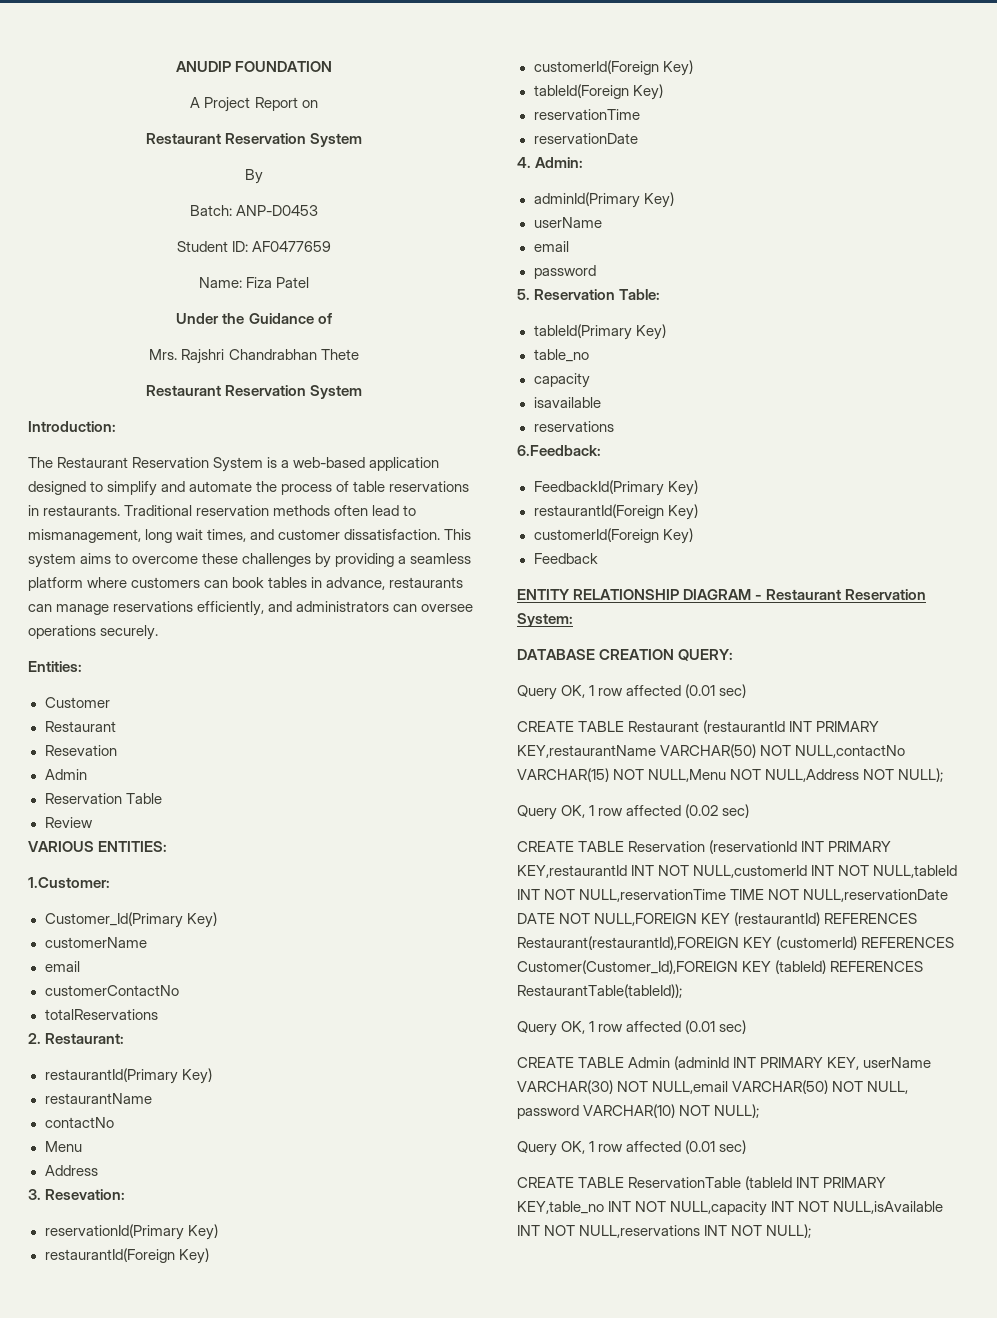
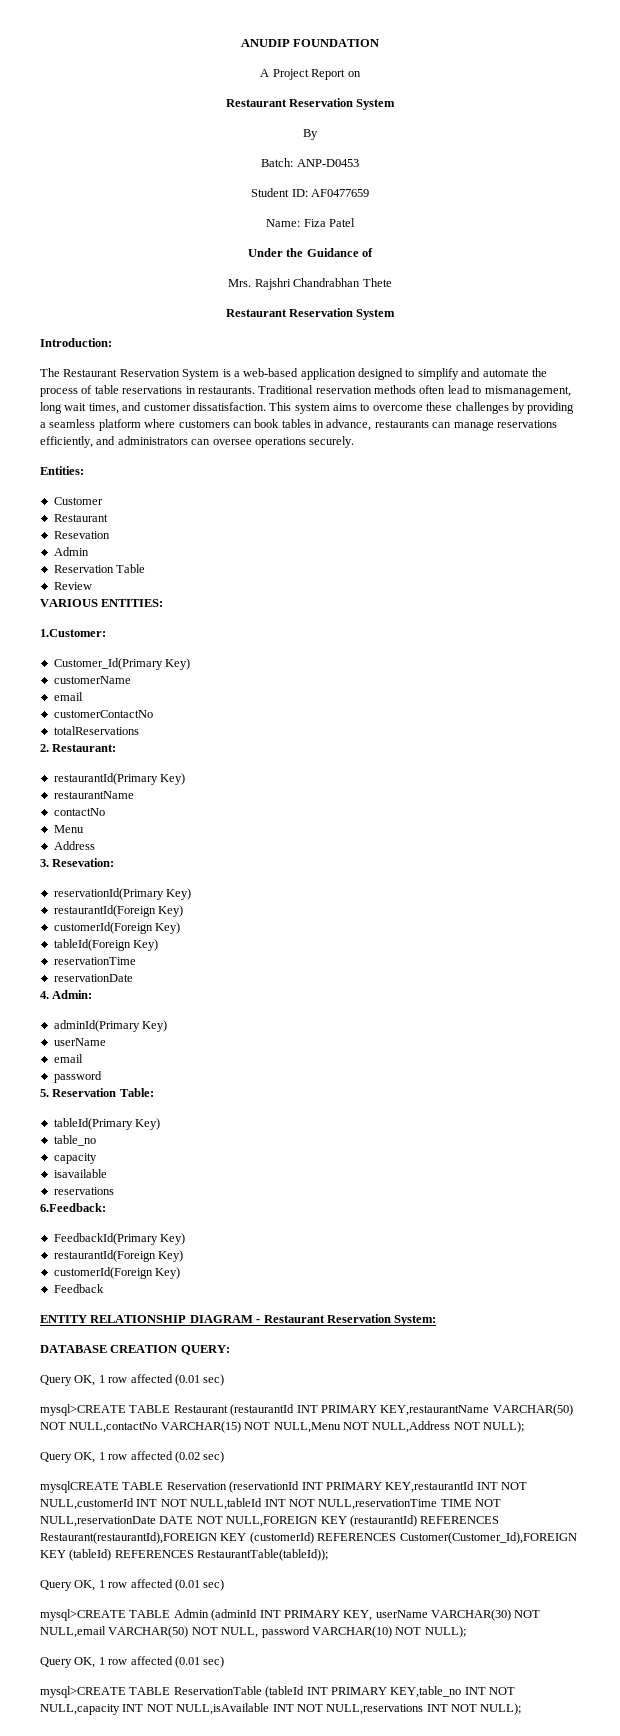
- CREATE TABLE Restaurant (restaurantId INT PRIMARY KEY,restaurantName VARCHAR(50) NOT NULL,contactNo VARCHAR(15) NOT NULL,Menu NOT NULL,Address NOT NULL);
+ mysql>CREATE TABLE Restaurant (restaurantId INT PRIMARY KEY,restaurantName VARCHAR(50) NOT NULL,contactNo VARCHAR(15) NOT NULL,Menu NOT NULL,Address NOT NULL);
- CREATE TABLE Reservation (reservationId INT PRIMARY KEY,restaurantId INT NOT NULL,customerId INT NOT NULL,tableId INT NOT NULL,reservationTime TIME NOT NULL,reservationDate DATE NOT NULL,FOREIGN KEY (restaurantId) REFERENCES Restaurant(restaurantId),FOREIGN KEY (customerId) REFERENCES Customer(Customer_Id),FOREIGN KEY (tableId) REFERENCES RestaurantTable(tableId));
+ mysqlCREATE TABLE Reservation (reservationId INT PRIMARY KEY,restaurantId INT NOT NULL,customerId INT NOT NULL,tableId INT NOT NULL,reservationTime TIME NOT NULL,reservationDate DATE NOT NULL,FOREIGN KEY (restaurantId) REFERENCES Restaurant(restaurantId),FOREIGN KEY (customerId) REFERENCES Customer(Customer_Id),FOREIGN KEY (tableId) REFERENCES RestaurantTable(tableId));
- CREATE TABLE Admin (adminId INT PRIMARY KEY, userName VARCHAR(30) NOT NULL,email VARCHAR(50) NOT NULL, password VARCHAR(10) NOT NULL);
+ mysql>CREATE TABLE Admin (adminId INT PRIMARY KEY, userName VARCHAR(30) NOT NULL,email VARCHAR(50) NOT NULL, password VARCHAR(10) NOT NULL);
- CREATE TABLE ReservationTable (tableId INT PRIMARY KEY,table_no INT NOT NULL,capacity INT NOT NULL,isAvailable INT NOT NULL,reservations INT NOT NULL);
+ mysql>CREATE TABLE ReservationTable (tableId INT PRIMARY KEY,table_no INT NOT NULL,capacity INT NOT NULL,isAvailable INT NOT NULL,reservations INT NOT NULL);

